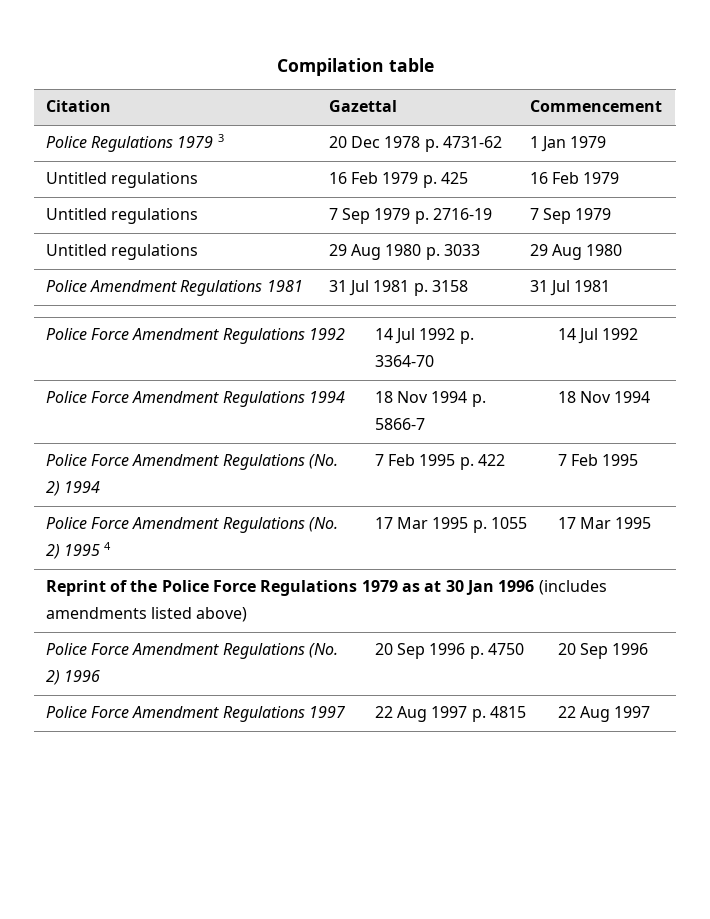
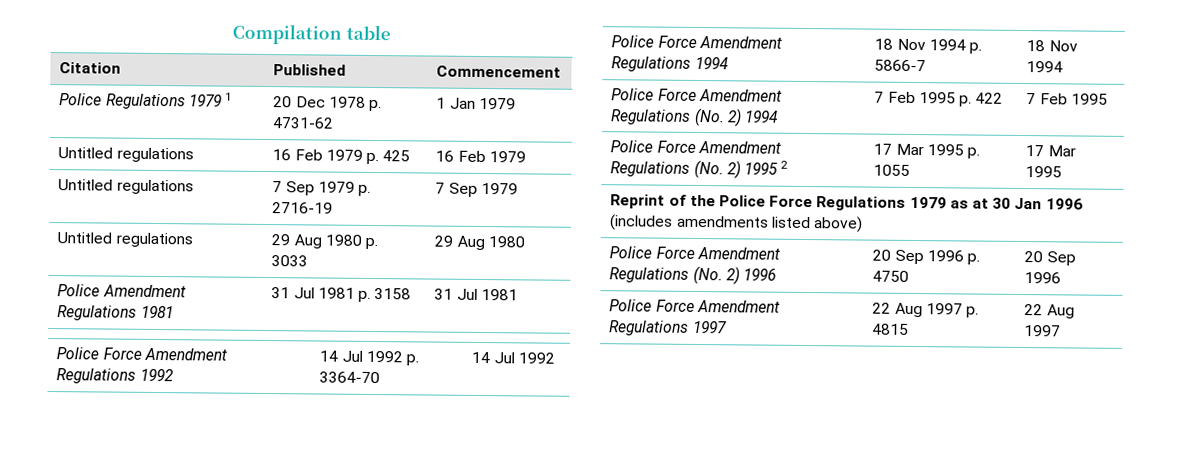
- Citation | Gazettal | Commencement
+ Citation | Published | Commencement
- Police Regulations 1979 3 | 20 Dec 1978 p. 4731-62 | 1 Jan 1979
+ Police Regulations 1979 1 | 20 Dec 1978 p. 4731-62 | 1 Jan 1979
- Police Force Amendment Regulations (No. 2) 1995 4 | 17 Mar 1995 p. 1055 | 17 Mar 1995
+ Police Force Amendment Regulations (No. 2) 1995 2 | 17 Mar 1995 p. 1055 | 17 Mar 1995

